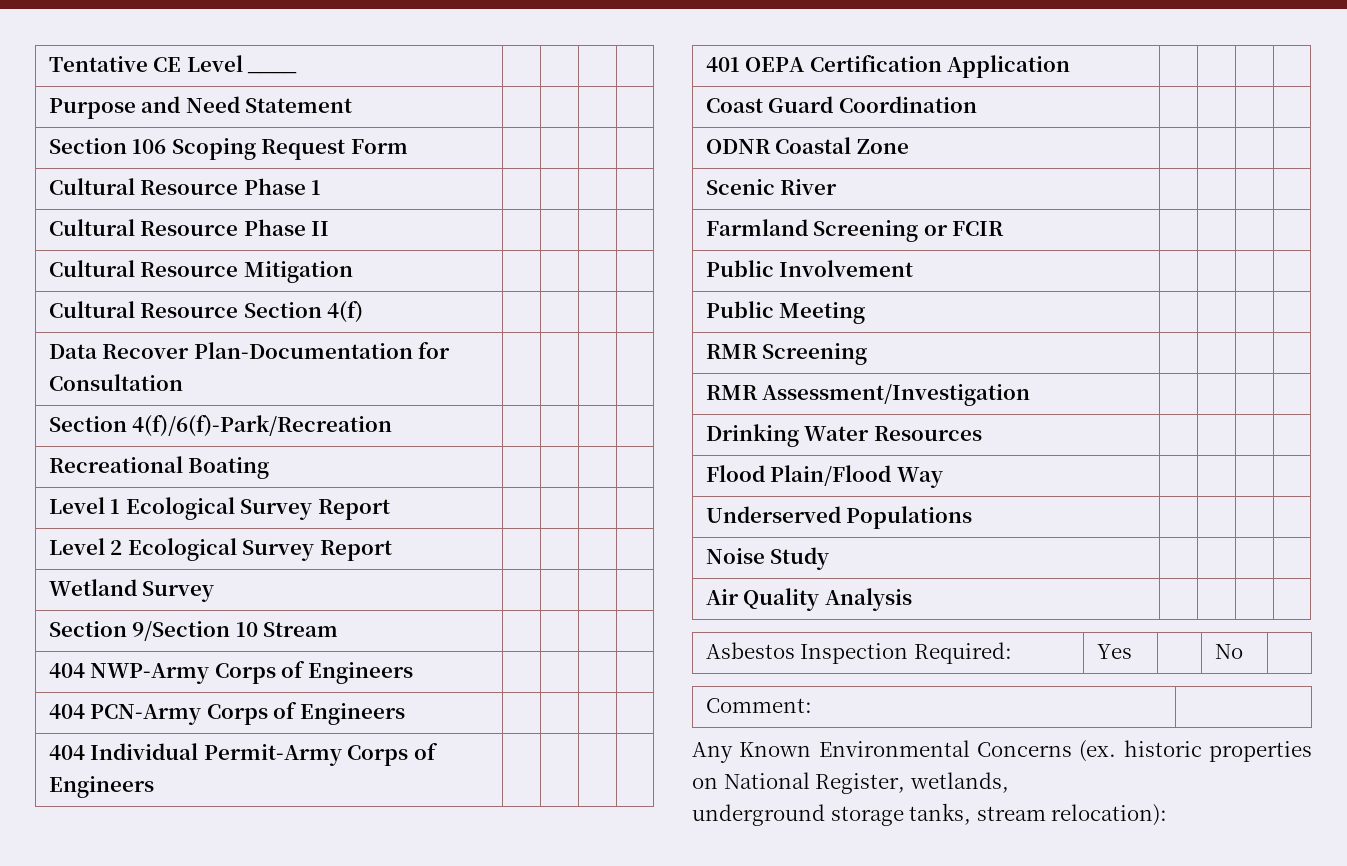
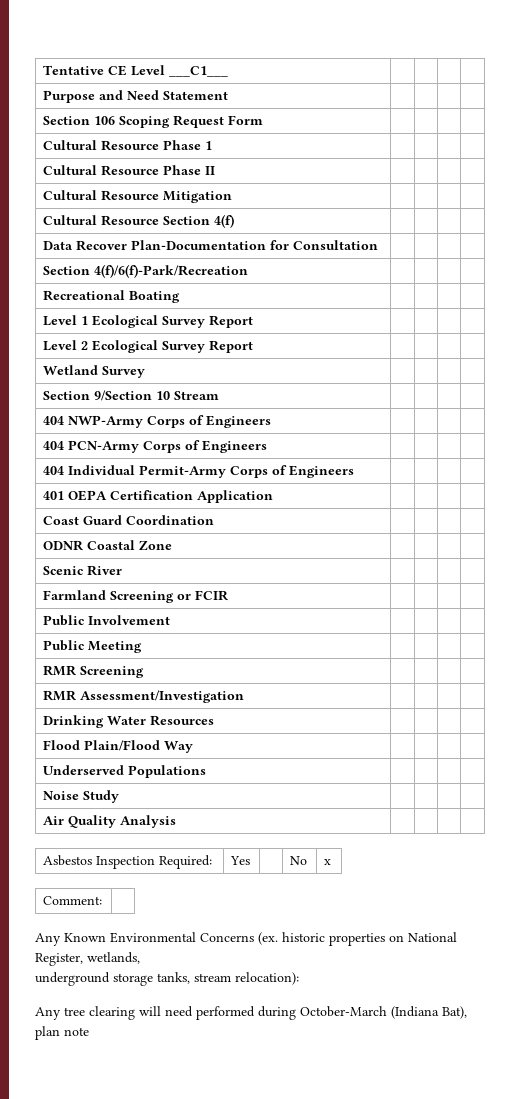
- Tentative CE Level ____ | | | |
+ Tentative CE Level ___C1___ | | | |
- Asbestos Inspection Required: | Yes | | No |
+ Asbestos Inspection Required: | Yes | | No | x
+ Any tree clearing will need performed during October-March (Indiana Bat), plan note

